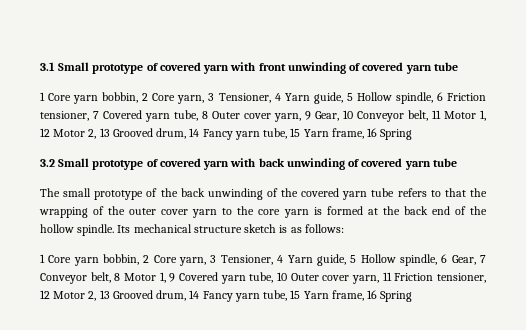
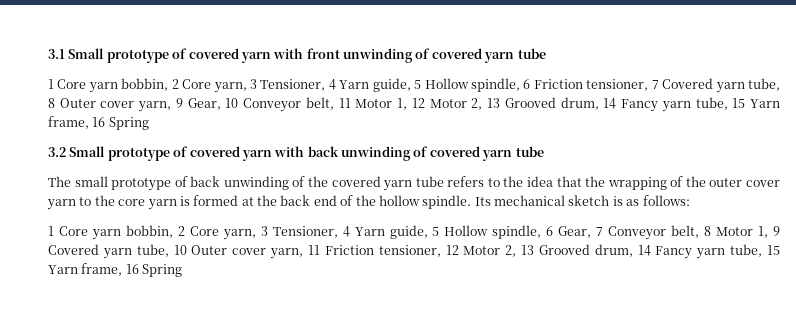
- The small prototype of the back unwinding of the covered yarn tube refers to that the wrapping of the outer cover yarn to the core yarn is formed at the back end of the hollow spindle.
+ The small prototype of back unwinding of the covered yarn tube refers to the idea that the wrapping of the outer cover yarn to the core yarn is formed at the back end of the hollow spindle.
- Its mechanical structure sketch is as follows:
+ Its mechanical sketch is as follows:

